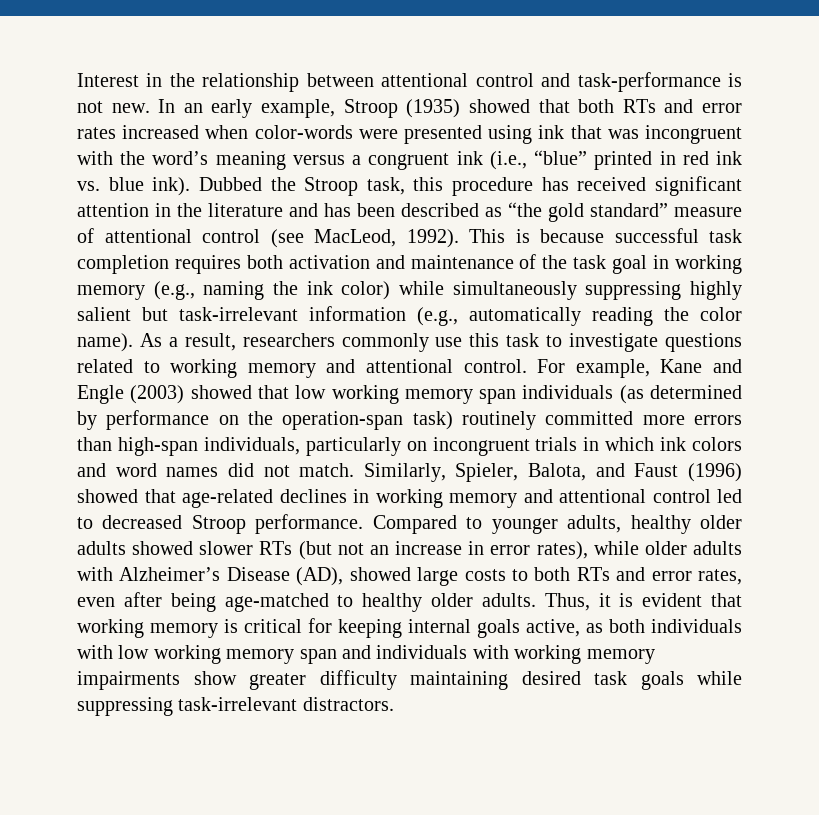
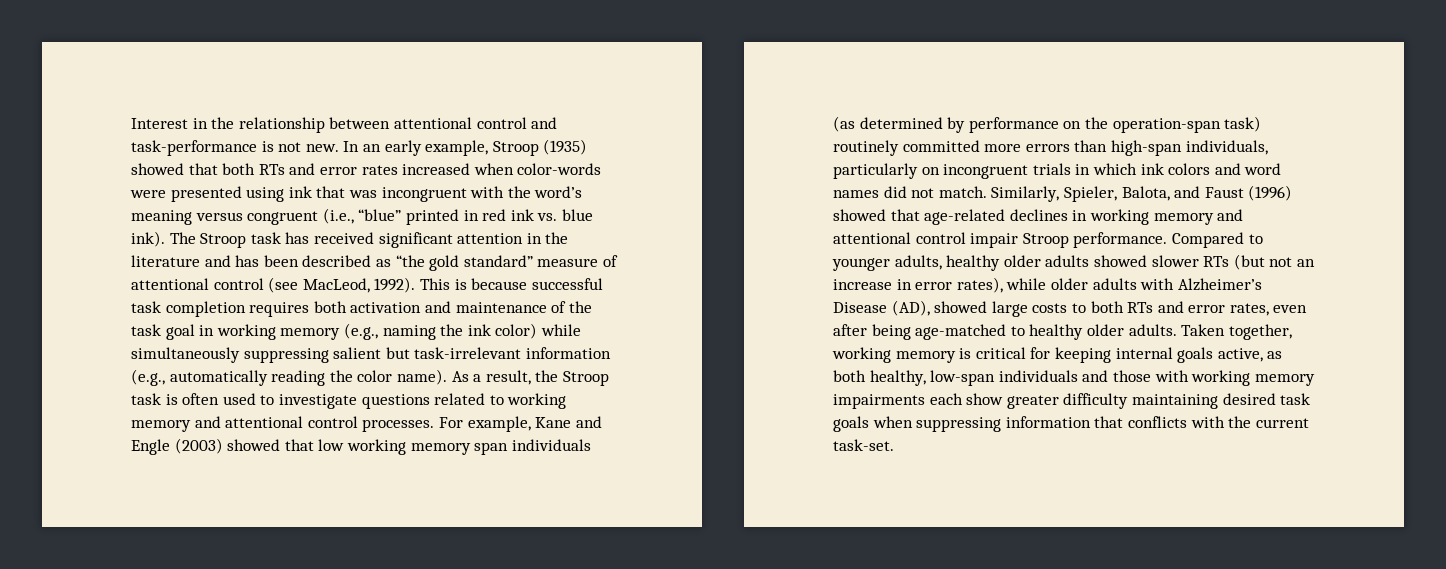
- In an early example, Stroop (1935) showed that both RTs and error rates increased when color-words were presented using ink that was incongruent with the word’s meaning versus a congruent ink (i.e., “blue” printed in red ink vs. blue ink).
+ In an early example, Stroop (1935) showed that both RTs and error rates increased when color-words were presented using ink that was incongruent with the word’s meaning versus congruent (i.e., “blue” printed in red ink vs. blue ink).
- Dubbed the Stroop task, this procedure has received significant attention in the literature and has been described as “the gold standard” measure of attentional control (see MacLeod, 1992).
+ The Stroop task has received significant attention in the literature and has been described as “the gold standard” measure of attentional control (see MacLeod, 1992).
- This is because successful task completion requires both activation and maintenance of the task goal in working memory (e.g., naming the ink color) while simultaneously suppressing highly salient but task-irrelevant information (e.g., automatically reading the color name).
+ This is because successful task completion requires both activation and maintenance of the task goal in working memory (e.g., naming the ink color) while simultaneously suppressing salient but task-irrelevant information (e.g., automatically reading the color name).
- As a result, researchers commonly use this task to investigate questions related to working memory and attentional control.
+ As a result, the Stroop task is often used to investigate questions related to working memory and attentional control processes.
- Similarly, Spieler, Balota, and Faust (1996) showed that age-related declines in working memory and attentional control led to decreased Stroop performance.
+ Similarly, Spieler, Balota, and Faust (1996) showed that age-related declines in working memory and attentional control impair Stroop performance.
- Thus, it is evident that working memory is critical for keeping internal goals active, as both individuals with low working memory span and individuals with working memory impairments show greater difficulty maintaining desired task goals while suppressing task-irrelevant distractors.
+ Taken together, working memory is critical for keeping internal goals active, as both healthy, low-span individuals and those with working memory impairments each show greater difficulty maintaining desired task goals when suppressing information that conflicts with the current task-set.

